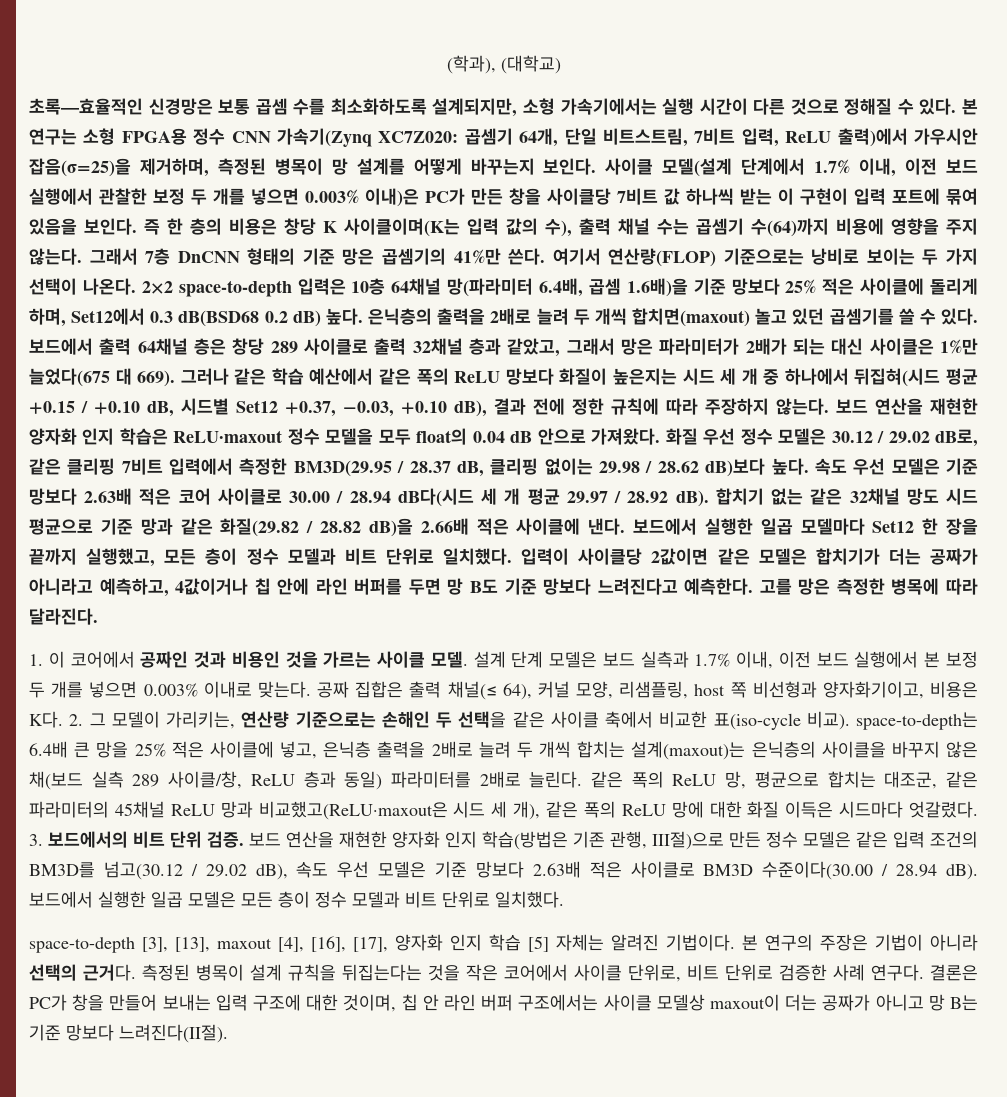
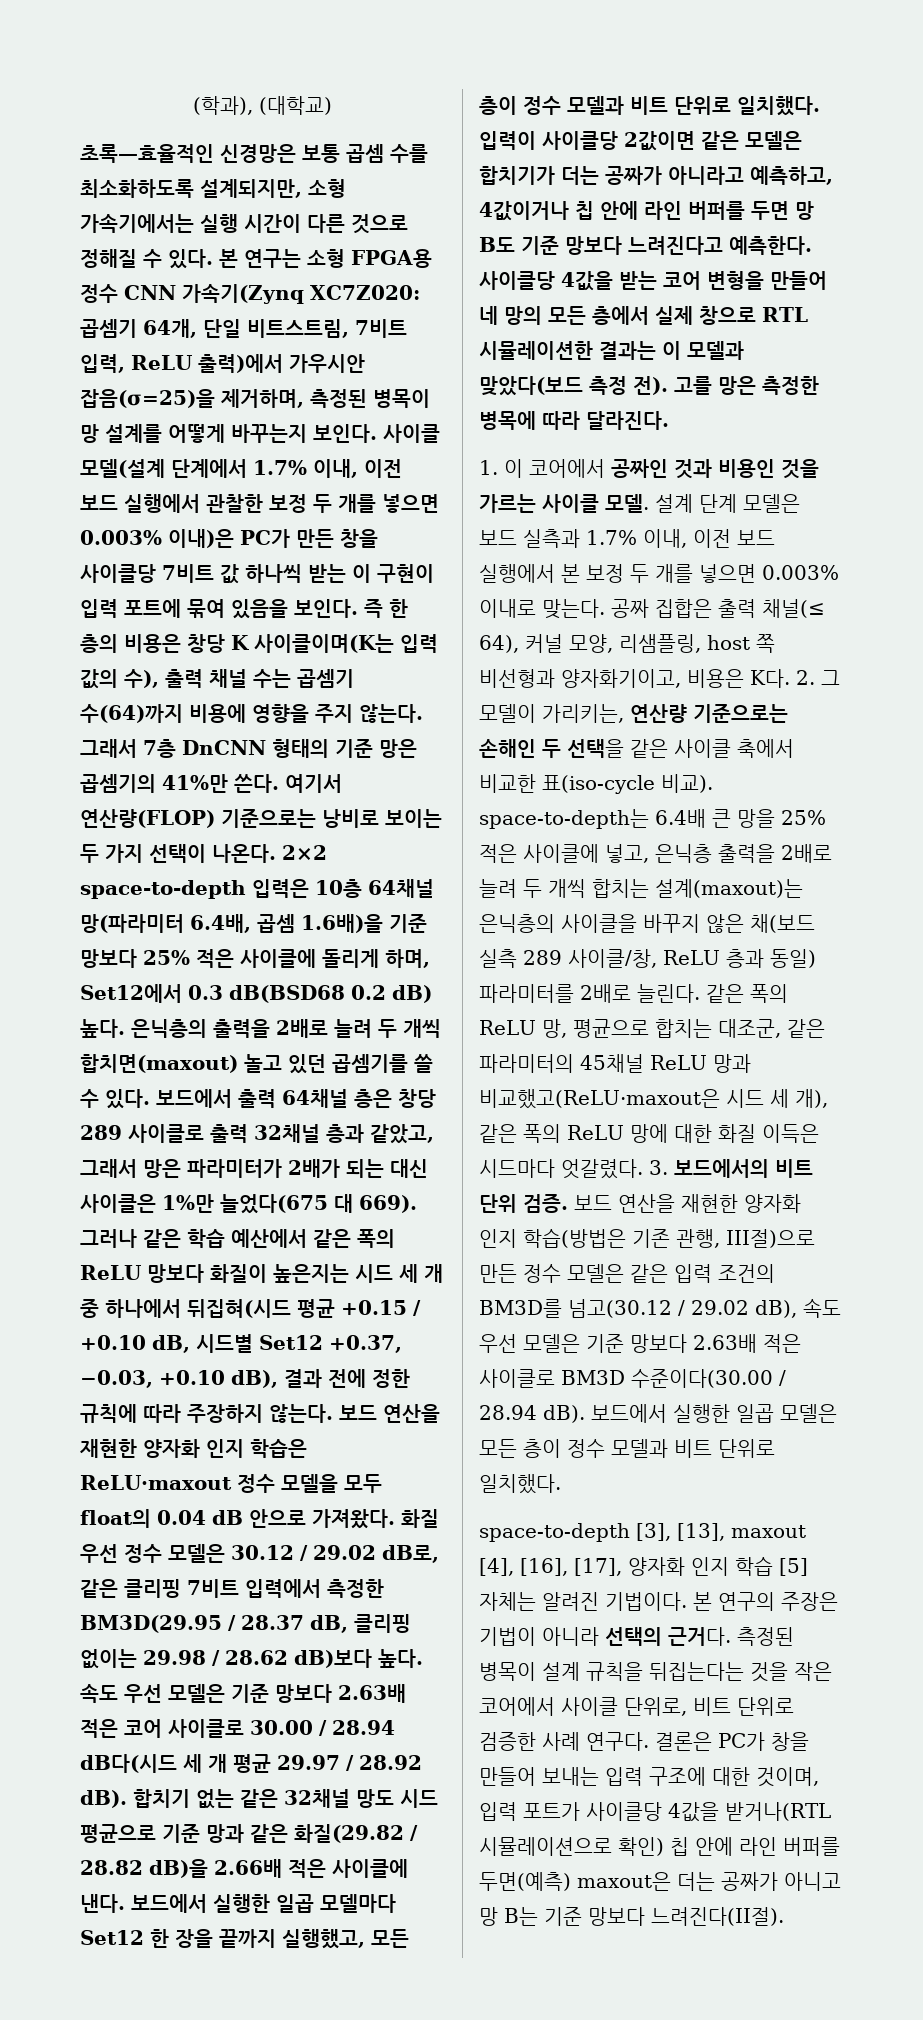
+ 사이클당 4값을 받는 코어 변형을 만들어 네 망의 모든 층에서 실제 창으로 RTL 시뮬레이션한 결과는 이 모델과 맞았다(보드 측정 전).
- 결론은 PC가 창을 만들어 보내는 입력 구조에 대한 것이며, 칩 안 라인 버퍼 구조에서는 사이클 모델상 maxout이 더는 공짜가 아니고 망 B는 기준 망보다 느려진다(II절).
+ 결론은 PC가 창을 만들어 보내는 입력 구조에 대한 것이며, 입력 포트가 사이클당 4값을 받거나(RTL 시뮬레이션으로 확인) 칩 안에 라인 버퍼를 두면(예측) maxout은 더는 공짜가 아니고 망 B는 기준 망보다 느려진다(II절).

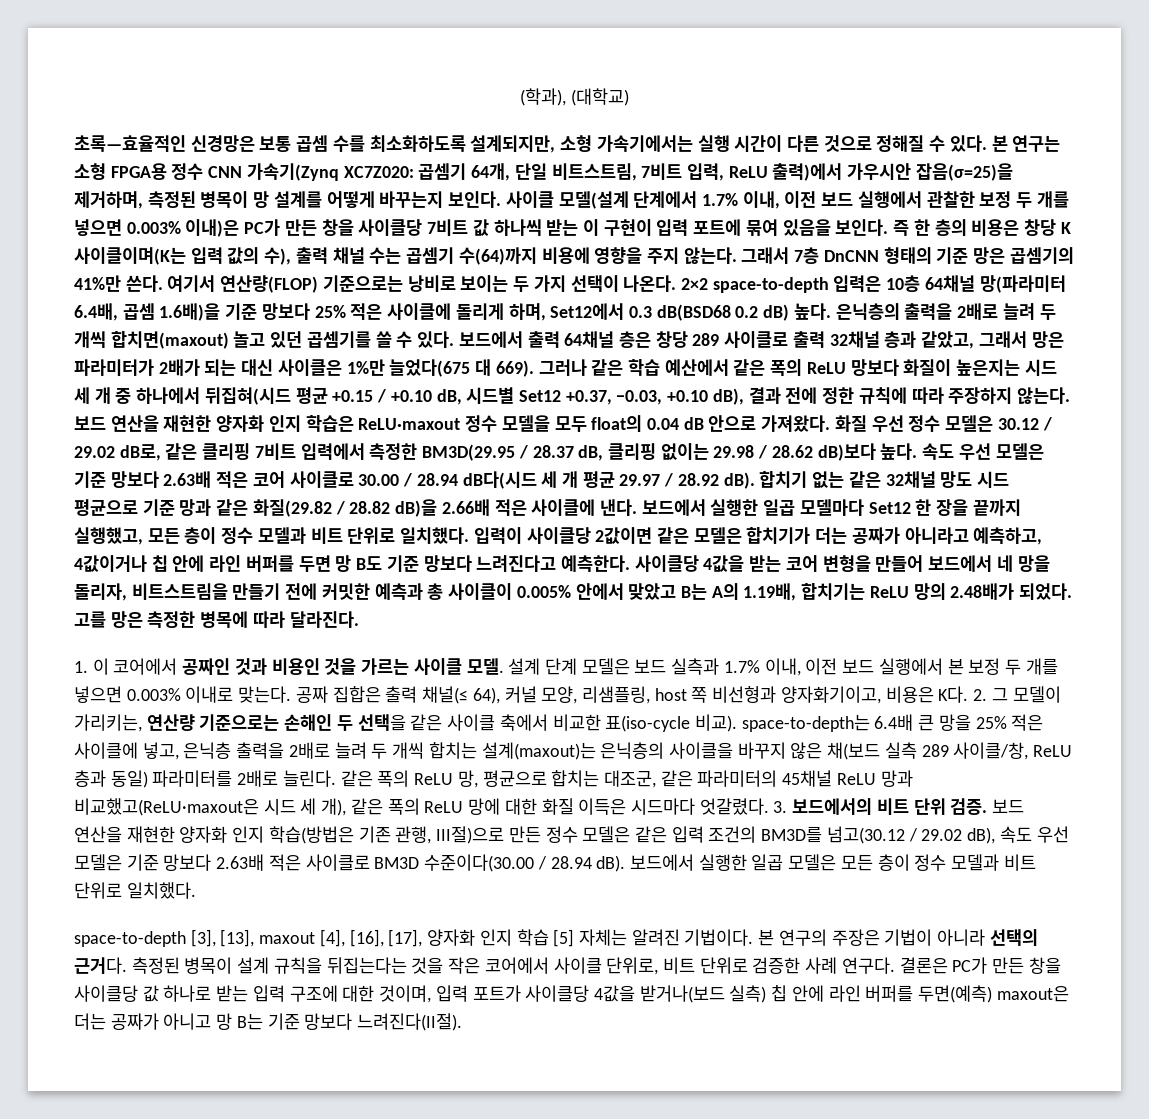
- 사이클당 4값을 받는 코어 변형을 만들어 네 망의 모든 층에서 실제 창으로 RTL 시뮬레이션한 결과는 이 모델과 맞았다(보드 측정 전).
+ 사이클당 4값을 받는 코어 변형을 만들어 보드에서 네 망을 돌리자, 비트스트림을 만들기 전에 커밋한 예측과 총 사이클이 0.005% 안에서 맞았고 B는 A의 1.19배, 합치기는 ReLU 망의 2.48배가 되었다.
- 결론은 PC가 창을 만들어 보내는 입력 구조에 대한 것이며, 입력 포트가 사이클당 4값을 받거나(RTL 시뮬레이션으로 확인) 칩 안에 라인 버퍼를 두면(예측) maxout은 더는 공짜가 아니고 망 B는 기준 망보다 느려진다(II절).
+ 결론은 PC가 만든 창을 사이클당 값 하나로 받는 입력 구조에 대한 것이며, 입력 포트가 사이클당 4값을 받거나(보드 실측) 칩 안에 라인 버퍼를 두면(예측) maxout은 더는 공짜가 아니고 망 B는 기준 망보다 느려진다(II절).

